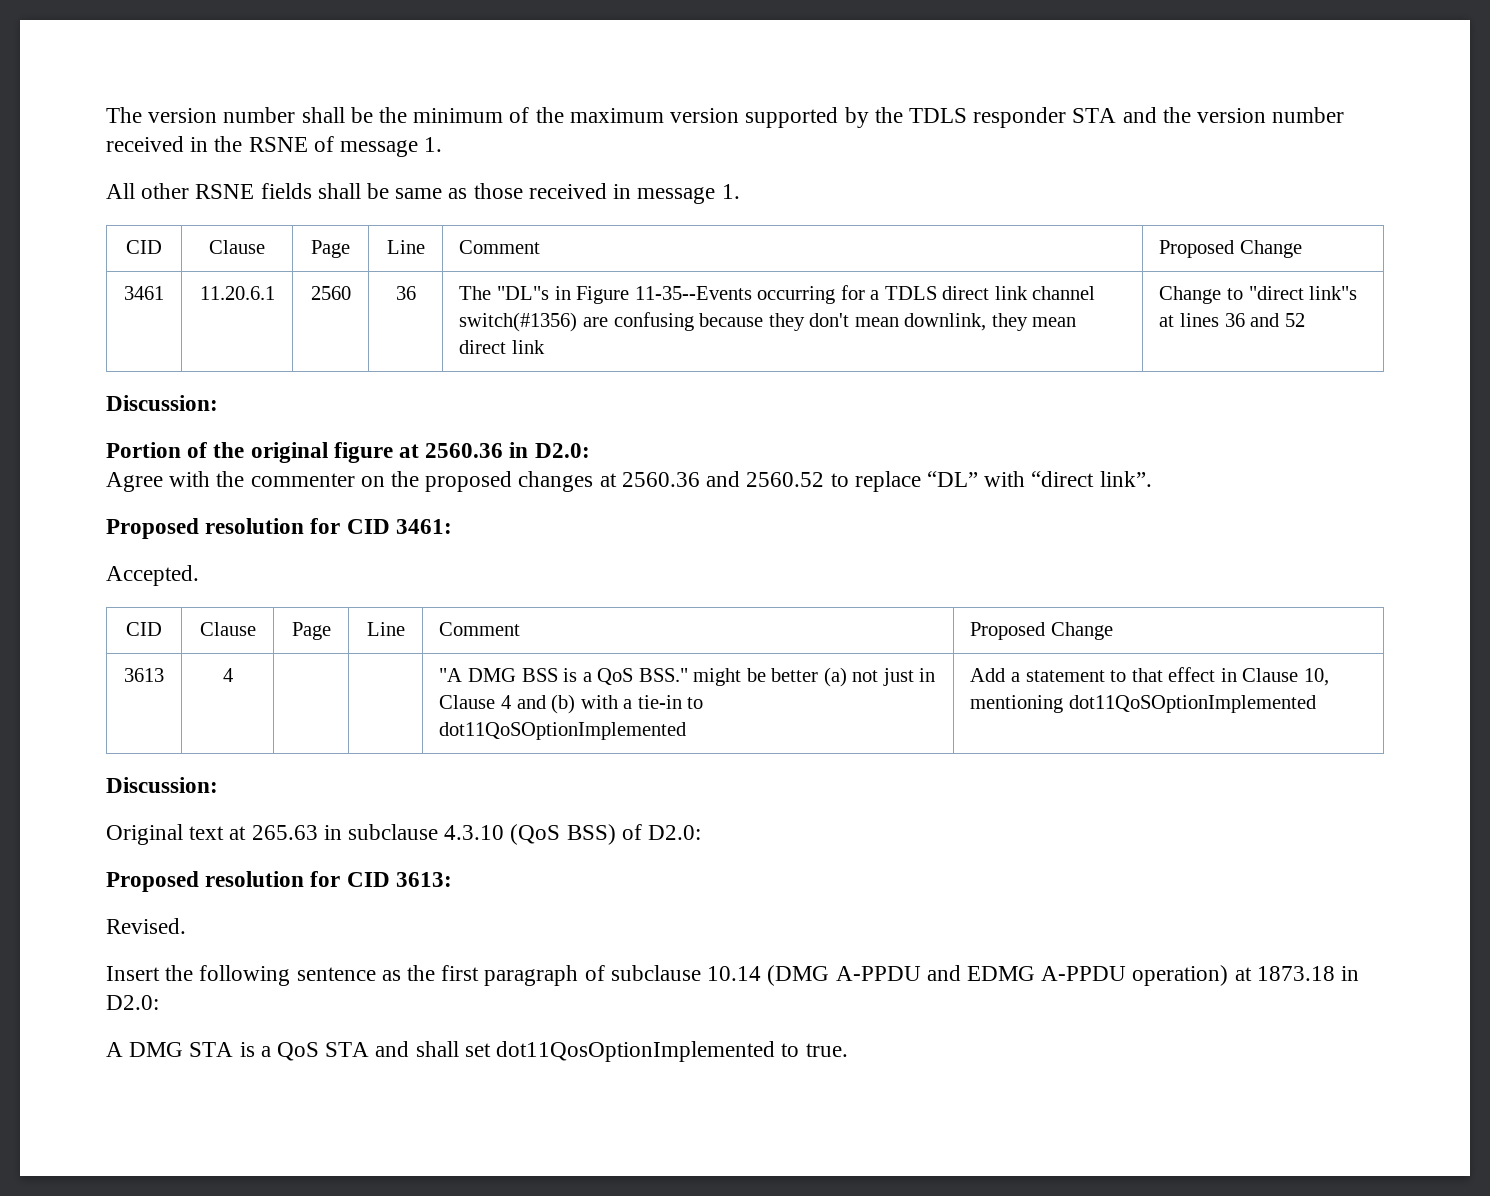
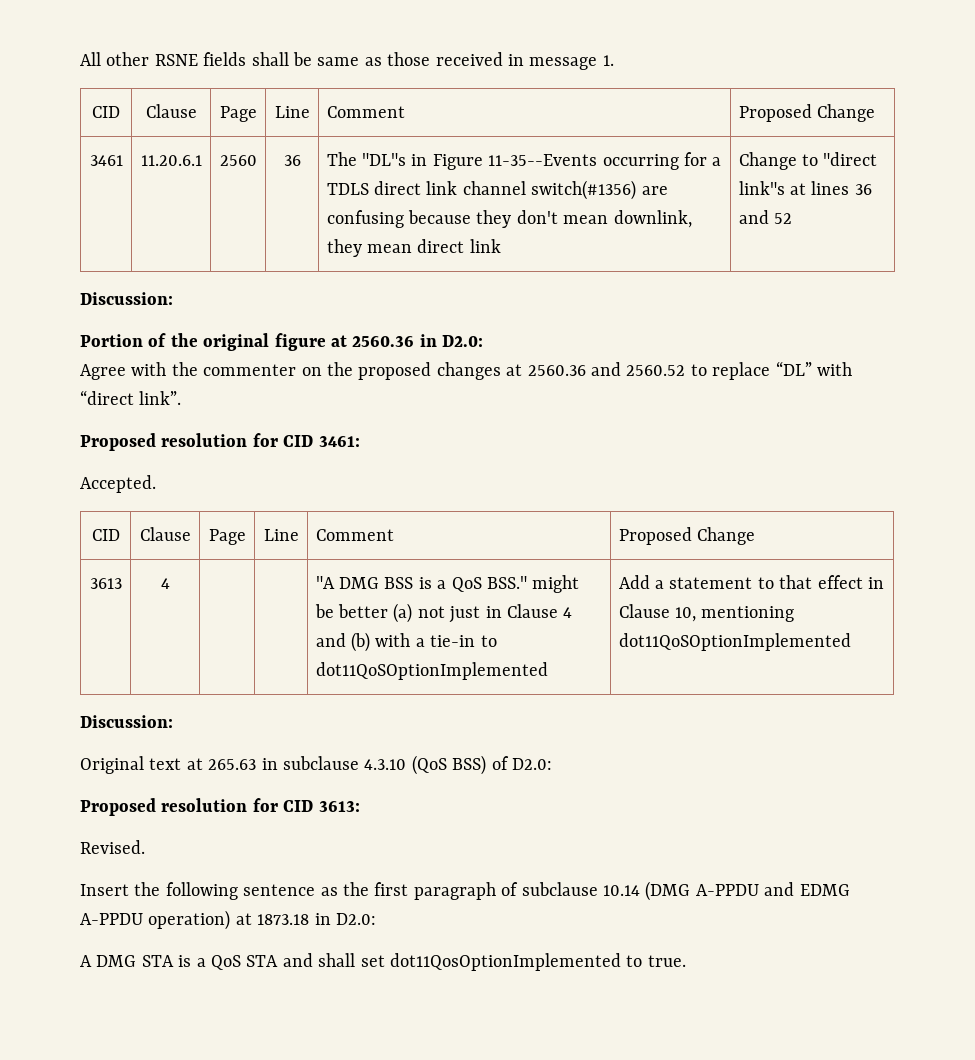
- The version number shall be the minimum of the maximum version supported by the TDLS responder STA and the version number received in the RSNE of message 1.

